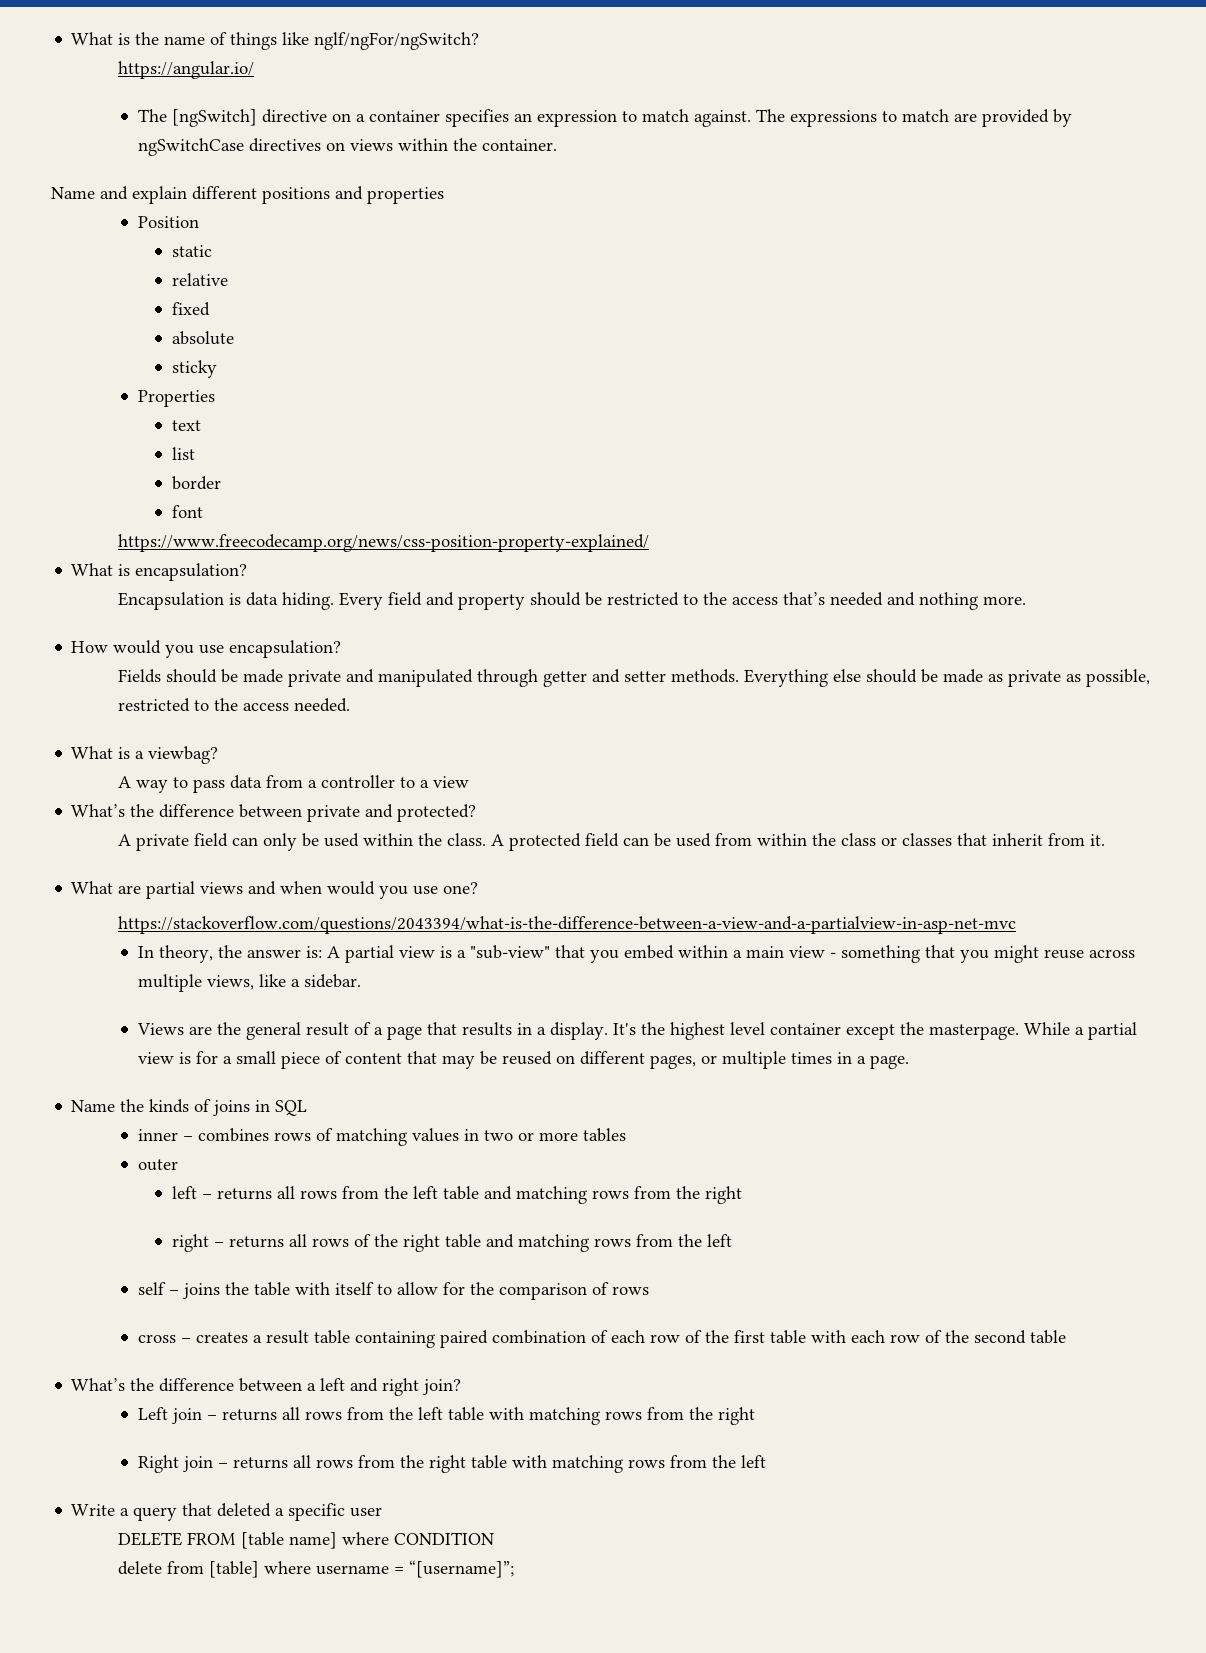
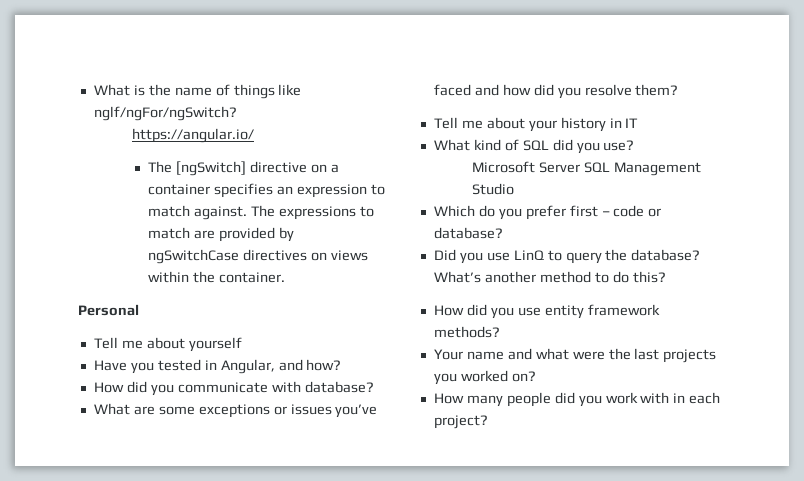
- Name and explain different positions and properties
- Position
- static
- relative
- fixed
- absolute
- sticky
- Properties
- text
- list
- border
- font
- https://www.freecodecamp.org/news/css-position-property-explained/
- What is encapsulation?
- Encapsulation is data hiding. Every field and property should be restricted to the access that’s needed and nothing more.
- How would you use encapsulation?
- Fields should be made private and manipulated through getter and setter methods. Everything else should be made as private as possible, restricted to the access needed.
- What is a viewbag?
- A way to pass data from a controller to a view
- What’s the difference between private and protected?
- A private field can only be used within the class. A protected field can be used from within the class or classes that inherit from it.
- What are partial views and when would you use one?
- https://stackoverflow.com/questions/2043394/what-is-the-difference-between-a-view-and-a-partialview-in-asp-net-mvc
- In theory, the answer is: A partial view is a "sub-view" that you embed within a main view - something that you might reuse across multiple views, like a sidebar.
- Views are the general result of a page that results in a display. It's the highest level container except the masterpage. While a partial view is for a small piece of content that may be reused on different pages, or multiple times in a page.
- Name the kinds of joins in SQL
- inner – combines rows of matching values in two or more tables
- outer
- left – returns all rows from the left table and matching rows from the right
- right – returns all rows of the right table and matching rows from the left
- self – joins the table with itself to allow for the comparison of rows
- cross – creates a result table containing paired combination of each row of the first table with each row of the second table
- What’s the difference between a left and right join?
- Left join – returns all rows from the left table with matching rows from the right
- Right join – returns all rows from the right table with matching rows from the left
- Write a query that deleted a specific user
- DELETE FROM [table name] where CONDITION
- delete from [table] where username = “[username]”;
+ Personal
+ Tell me about yourself
+ Have you tested in Angular, and how?
+ How did you communicate with database?
+ What are some exceptions or issues you’ve faced and how did you resolve them?
+ Tell me about your history in IT
+ What kind of SQL did you use?
+ Microsoft Server SQL Management Studio
+ Which do you prefer first – code or database?
+ Did you use LinQ to query the database? What’s another method to do this?
+ How did you use entity framework methods?
+ Your name and what were the last projects you worked on?
+ How many people did you work with in each project?

